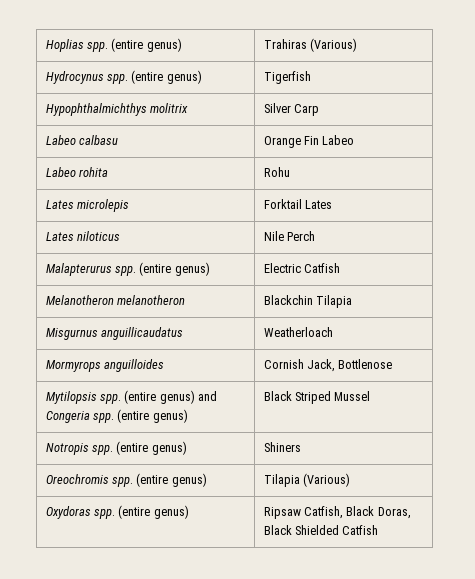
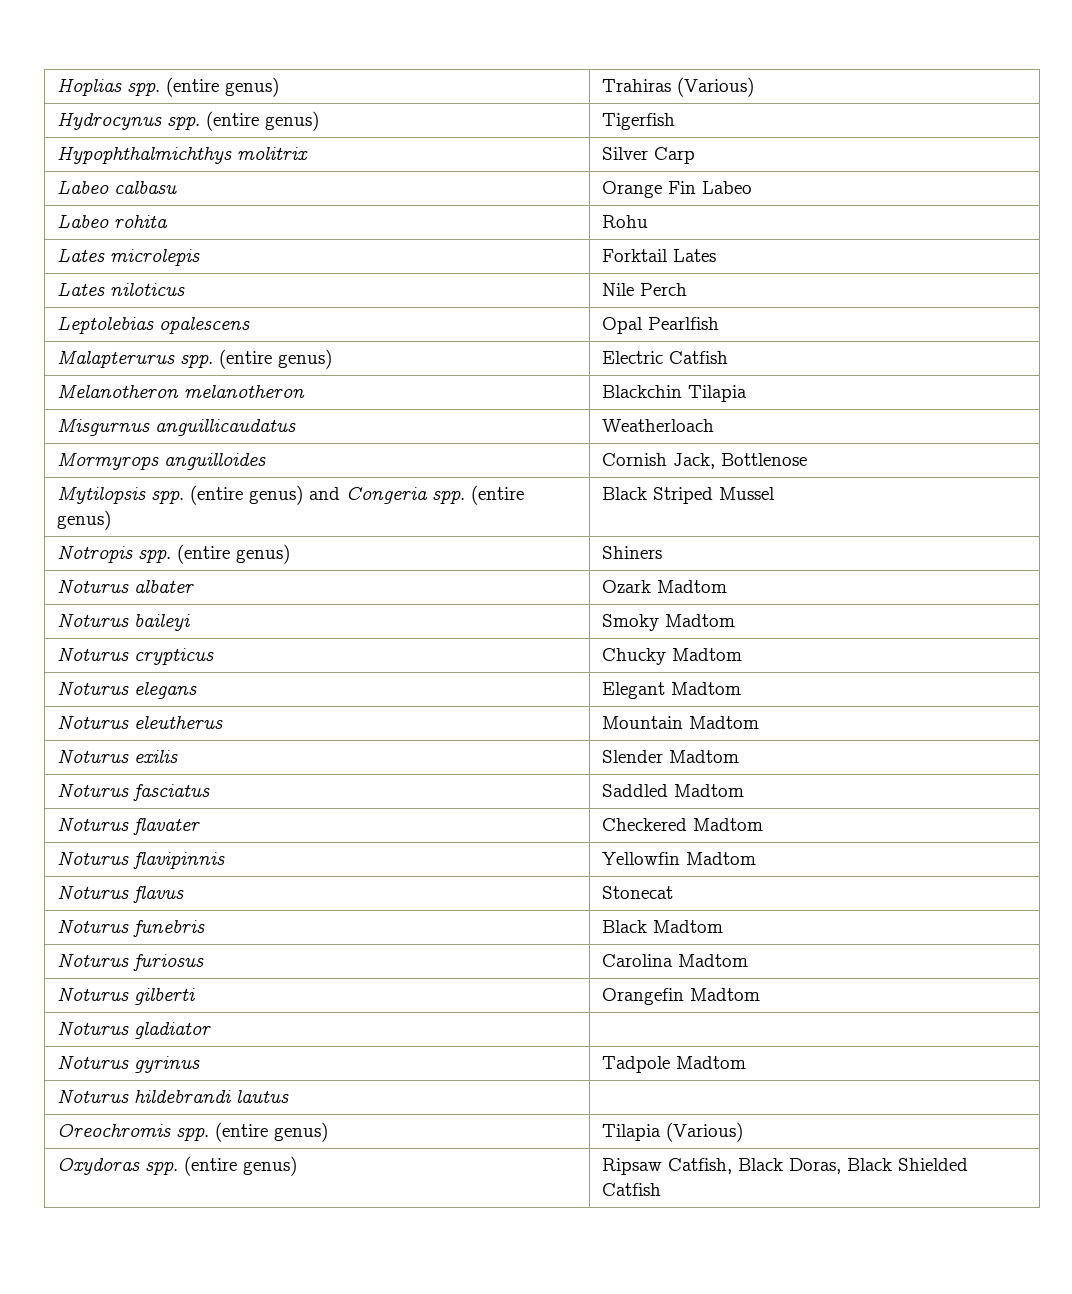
+ Leptolebias opalescens | Opal Pearlfish
+ Noturus albater | Ozark Madtom
+ Noturus baileyi | Smoky Madtom
+ Noturus crypticus | Chucky Madtom
+ Noturus elegans | Elegant Madtom
+ Noturus eleutherus | Mountain Madtom
+ Noturus exilis | Slender Madtom
+ Noturus fasciatus | Saddled Madtom
+ Noturus flavater | Checkered Madtom
+ Noturus flavipinnis | Yellowfin Madtom
+ Noturus flavus | Stonecat
+ Noturus funebris | Black Madtom
+ Noturus furiosus | Carolina Madtom
+ Noturus gilberti | Orangefin Madtom
+ Noturus gladiator |
+ Noturus gyrinus | Tadpole Madtom
+ Noturus hildebrandi lautus |

